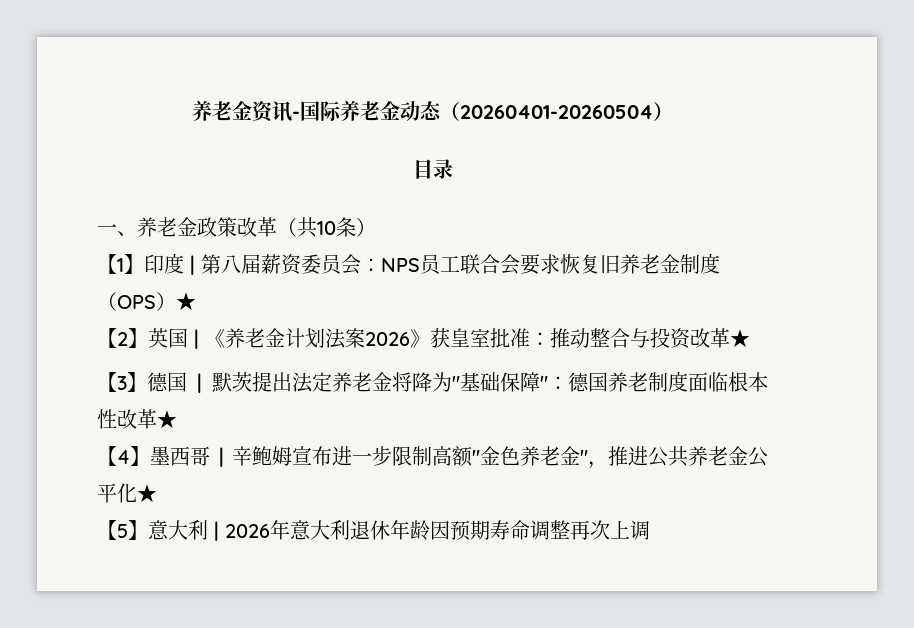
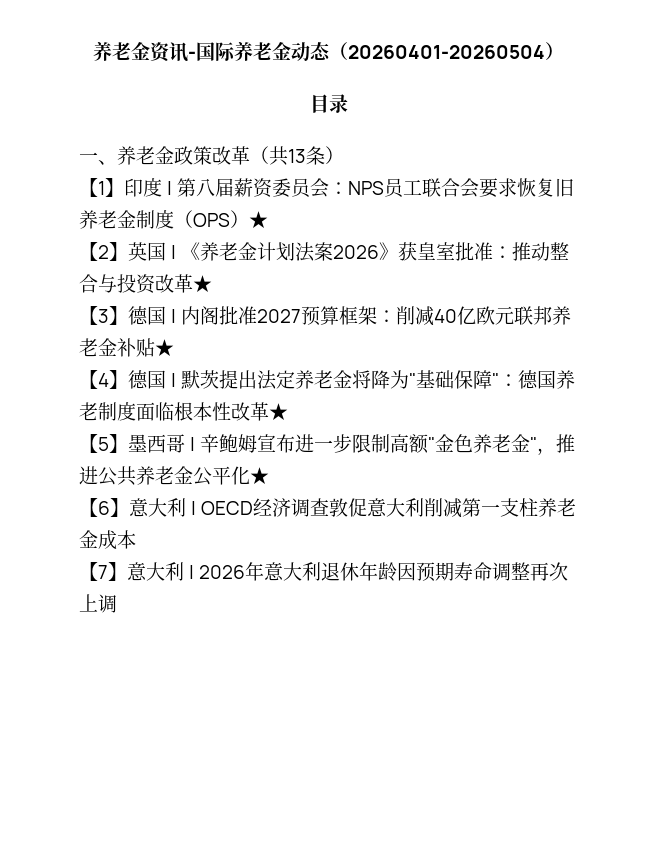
- 一、养老金政策改革（共10条）
+ 一、养老金政策改革（共13条）
- 【3】德国 | 默茨提出法定养老金将降为"基础保障"：德国养老制度面临根本性改革★
+ 【3】德国 | 内阁批准2027预算框架：削减40亿欧元联邦养老金补贴★
+ 【4】德国 | 默茨提出法定养老金将降为"基础保障"：德国养老制度面临根本性改革★
- 【4】墨西哥 | 辛鲍姆宣布进一步限制高额"金色养老金"，推进公共养老金公平化★
+ 【5】墨西哥 | 辛鲍姆宣布进一步限制高额"金色养老金"，推进公共养老金公平化★
- 【5】意大利 | 2026年意大利退休年龄因预期寿命调整再次上调
+ 【6】意大利 | OECD经济调查敦促意大利削减第一支柱养老金成本
+ 【7】意大利 | 2026年意大利退休年龄因预期寿命调整再次上调

